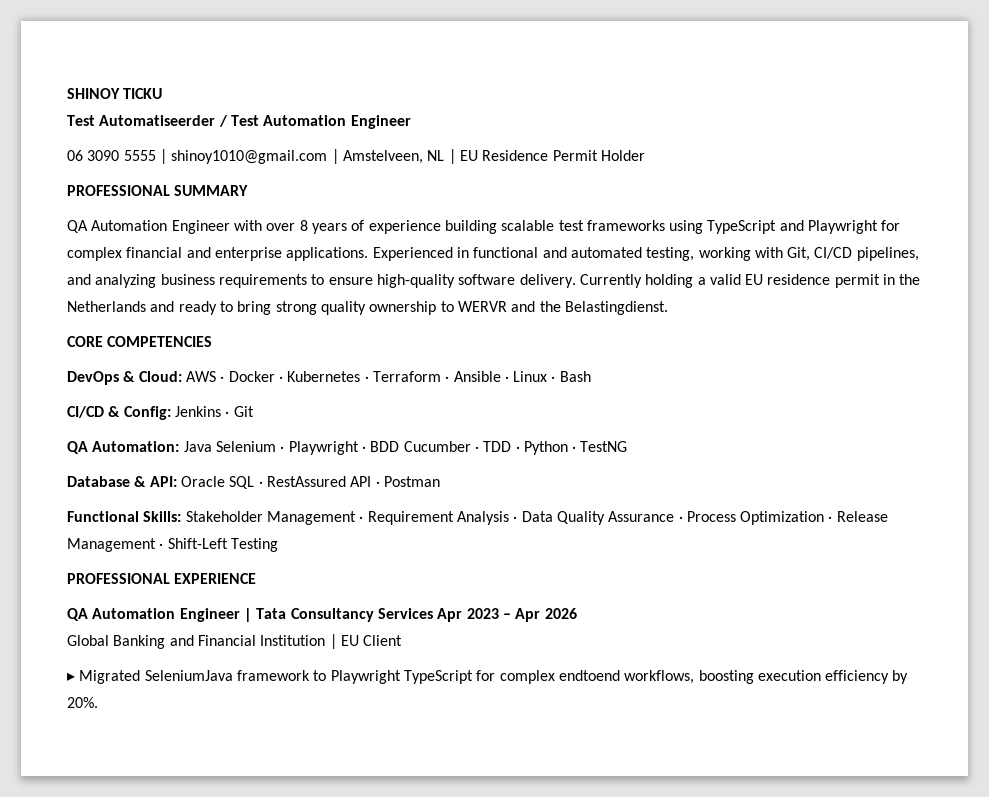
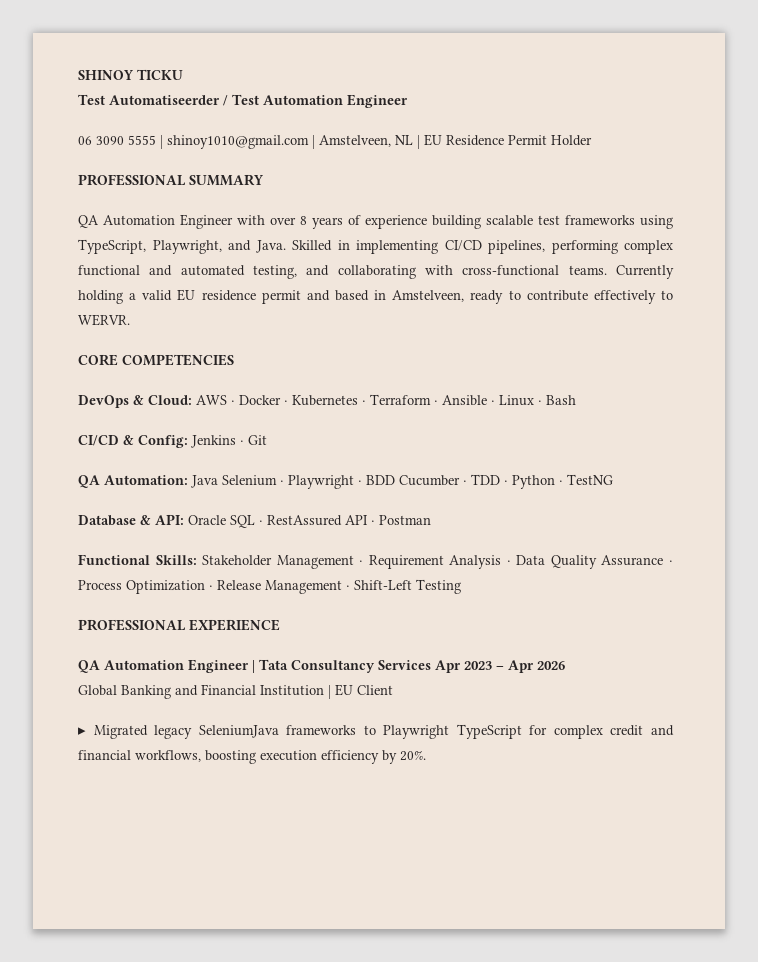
- QA Automation Engineer with over 8 years of experience building scalable test frameworks using TypeScript and Playwright for complex financial and enterprise applications. Experienced in functional and automated testing, working with Git, CI/CD pipelines, and analyzing business requirements to ensure high-quality software delivery.
+ QA Automation Engineer with over 8 years of experience building scalable test frameworks using TypeScript, Playwright, and Java. Skilled in implementing CI/CD pipelines, performing complex functional and automated testing, and collaborating with cross-functional teams.
- Currently holding a valid EU residence permit in the Netherlands and ready to bring strong quality ownership to WERVR and the Belastingdienst.
+ Currently holding a valid EU residence permit and based in Amstelveen, ready to contribute effectively to WERVR.
- ▸ Migrated SeleniumJava framework to Playwright TypeScript for complex endtoend workflows, boosting execution efficiency by 20%.
+ ▸ Migrated legacy SeleniumJava frameworks to Playwright TypeScript for complex credit and financial workflows, boosting execution efficiency by 20%.

